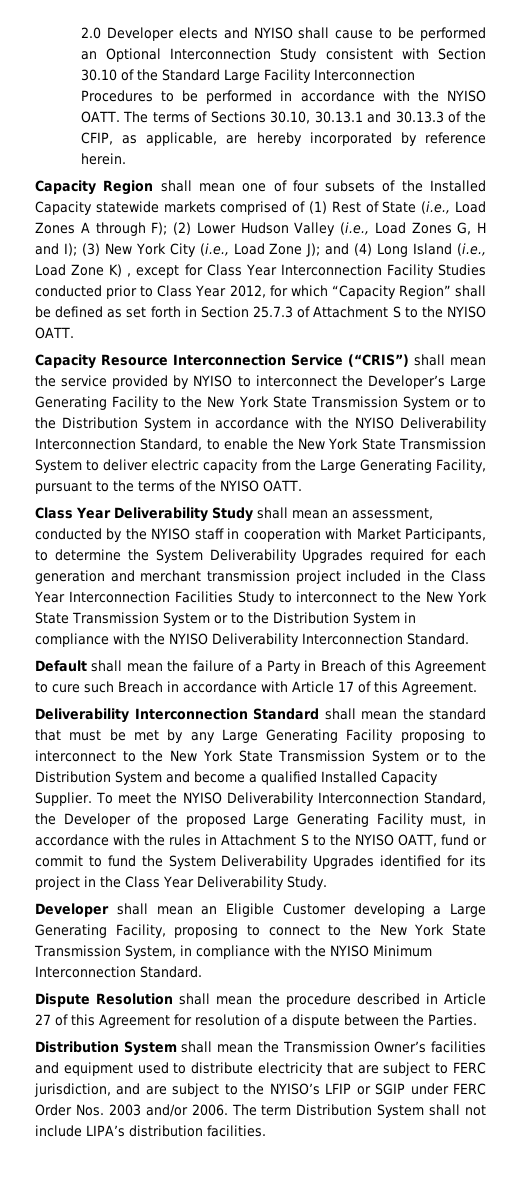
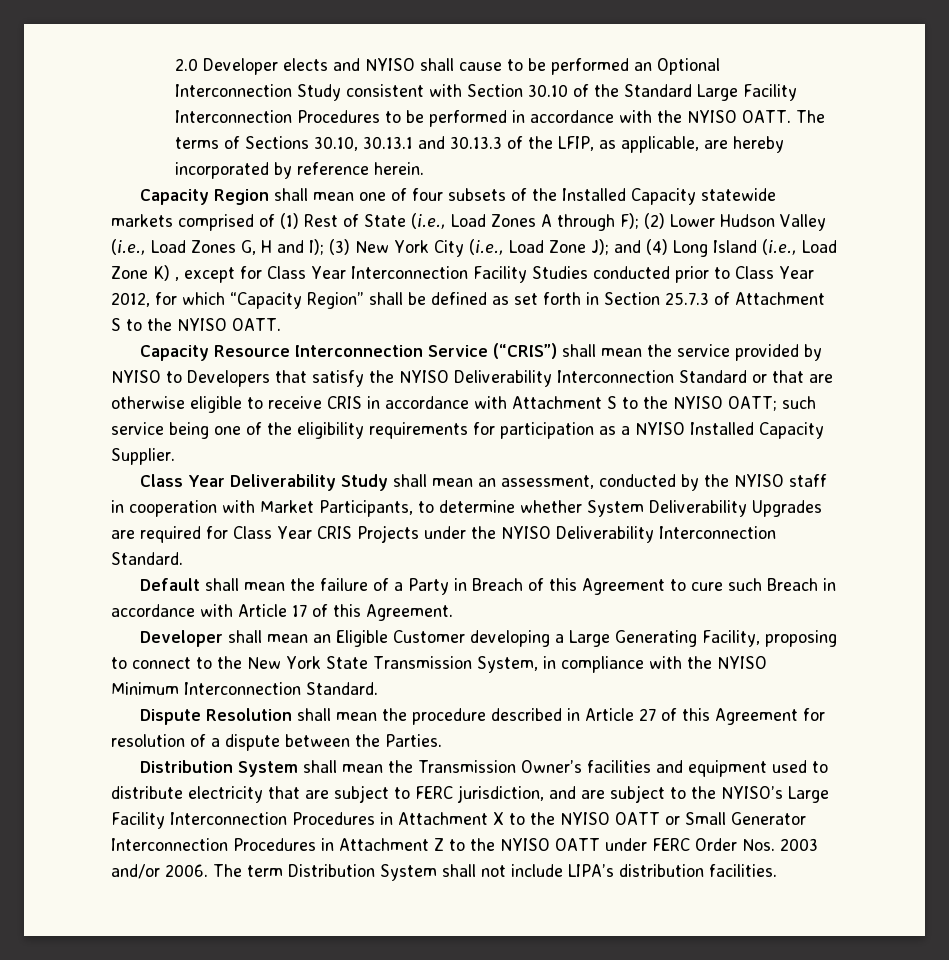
- The terms of Sections 30.10, 30.13.1 and 30.13.3 of the CFIP, as applicable, are hereby incorporated by reference herein.
+ The terms of Sections 30.10, 30.13.1 and 30.13.3 of the LFIP, as applicable, are hereby incorporated by reference herein.
- Capacity Resource Interconnection Service (“CRIS”) shall mean the service provided by NYISO to interconnect the Developer’s Large Generating Facility to the New York State Transmission System or to the Distribution System in accordance with the NYISO Deliverability Interconnection Standard, to enable the New York State Transmission System to deliver electric capacity from the Large Generating Facility, pursuant to the terms of the NYISO OATT.
+ Capacity Resource Interconnection Service (“CRIS”) shall mean the service provided by NYISO to Developers that satisfy the NYISO Deliverability Interconnection Standard or that are otherwise eligible to receive CRIS in accordance with Attachment S to the NYISO OATT; such service being one of the eligibility requirements for participation as a NYISO Installed Capacity Supplier.
- Class Year Deliverability Study shall mean an assessment, conducted by the NYISO staff in cooperation with Market Participants, to determine the System Deliverability Upgrades required for each generation and merchant transmission project included in the Class Year Interconnection Facilities Study to interconnect to the New York State Transmission System or to the Distribution System in compliance with the NYISO Deliverability Interconnection Standard.
+ Class Year Deliverability Study shall mean an assessment, conducted by the NYISO staff in cooperation with Market Participants, to determine whether System Deliverability Upgrades are required for Class Year CRIS Projects under the NYISO Deliverability Interconnection Standard.
- Deliverability Interconnection Standard shall mean the standard that must be met by any Large Generating Facility proposing to interconnect to the New York State Transmission System or to the Distribution System and become a qualified Installed Capacity Supplier. To meet the NYISO Deliverability Interconnection Standard, the Developer of the proposed Large Generating Facility must, in accordance with the rules in Attachment S to the NYISO OATT, fund or commit to fund the System Deliverability Upgrades identified for its project in the Class Year Deliverability Study.
- Distribution System shall mean the Transmission Owner’s facilities and equipment used to distribute electricity that are subject to FERC jurisdiction, and are subject to the NYISO’s LFIP or SGIP under FERC Order Nos. 2003 and/or 2006.
+ Distribution System shall mean the Transmission Owner’s facilities and equipment used to distribute electricity that are subject to FERC jurisdiction, and are subject to the NYISO’s Large Facility Interconnection Procedures in Attachment X to the NYISO OATT or Small Generator Interconnection Procedures in Attachment Z to the NYISO OATT under FERC Order Nos. 2003 and/or 2006.

